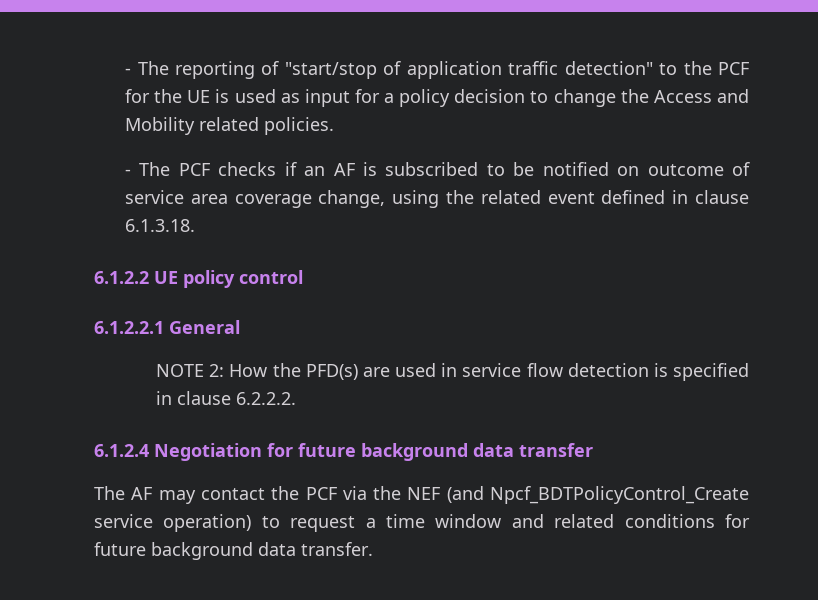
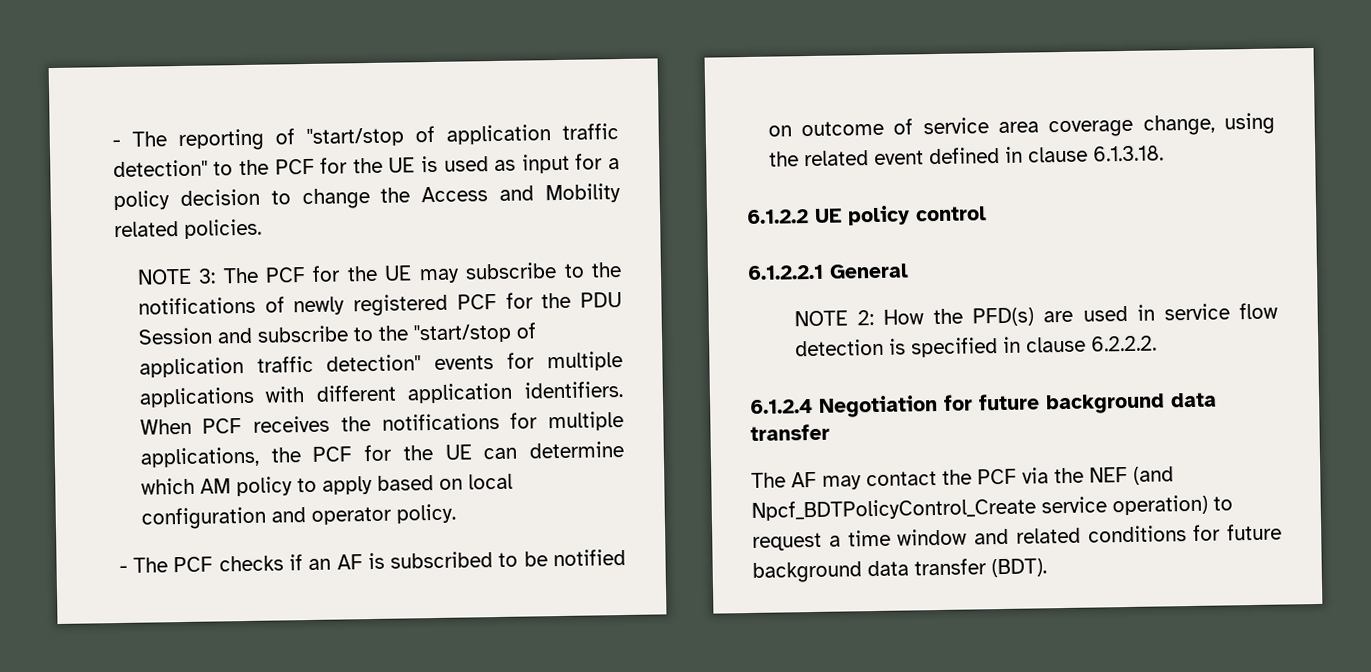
+ NOTE 3: The PCF for the UE may subscribe to the notifications of newly registered PCF for the PDU Session and subscribe to the "start/stop of application traffic detection" events for multiple applications with different application identifiers. When PCF receives the notifications for multiple applications, the PCF for the UE can determine which AM policy to apply based on local configuration and operator policy.
- The AF may contact the PCF via the NEF (and Npcf_BDTPolicyControl_Create service operation) to request a time window and related conditions for future background data transfer.
+ The AF may contact the PCF via the NEF (and Npcf_BDTPolicyControl_Create service operation) to request a time window and related conditions for future background data transfer (BDT).

